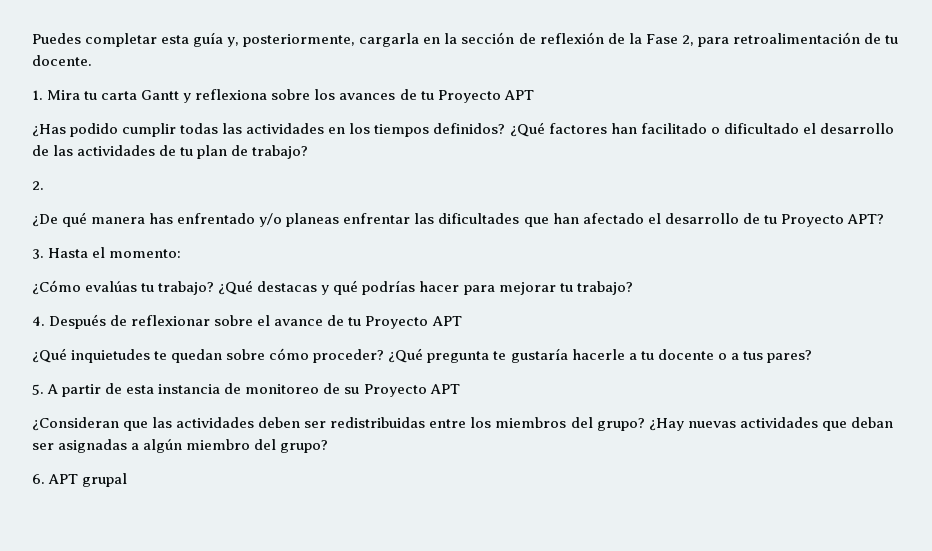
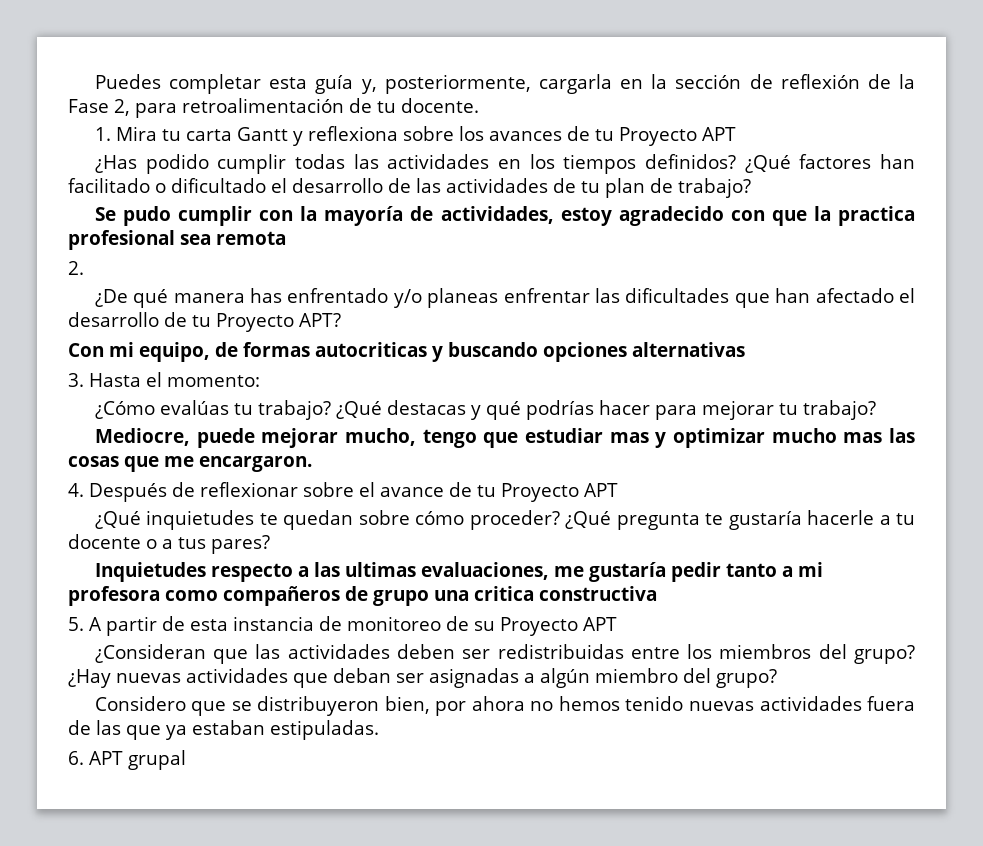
+ Se pudo cumplir con la mayoría de actividades, estoy agradecido con que la practica profesional sea remota
+ Con mi equipo, de formas autocriticas y buscando opciones alternativas
+ Mediocre, puede mejorar mucho, tengo que estudiar mas y optimizar mucho mas las cosas que me encargaron.
+ Inquietudes respecto a las ultimas evaluaciones, me gustaría pedir tanto a mi profesora como compañeros de grupo una critica constructiva
+ Considero que se distribuyeron bien, por ahora no hemos tenido nuevas actividades fuera de las que ya estaban estipuladas.

